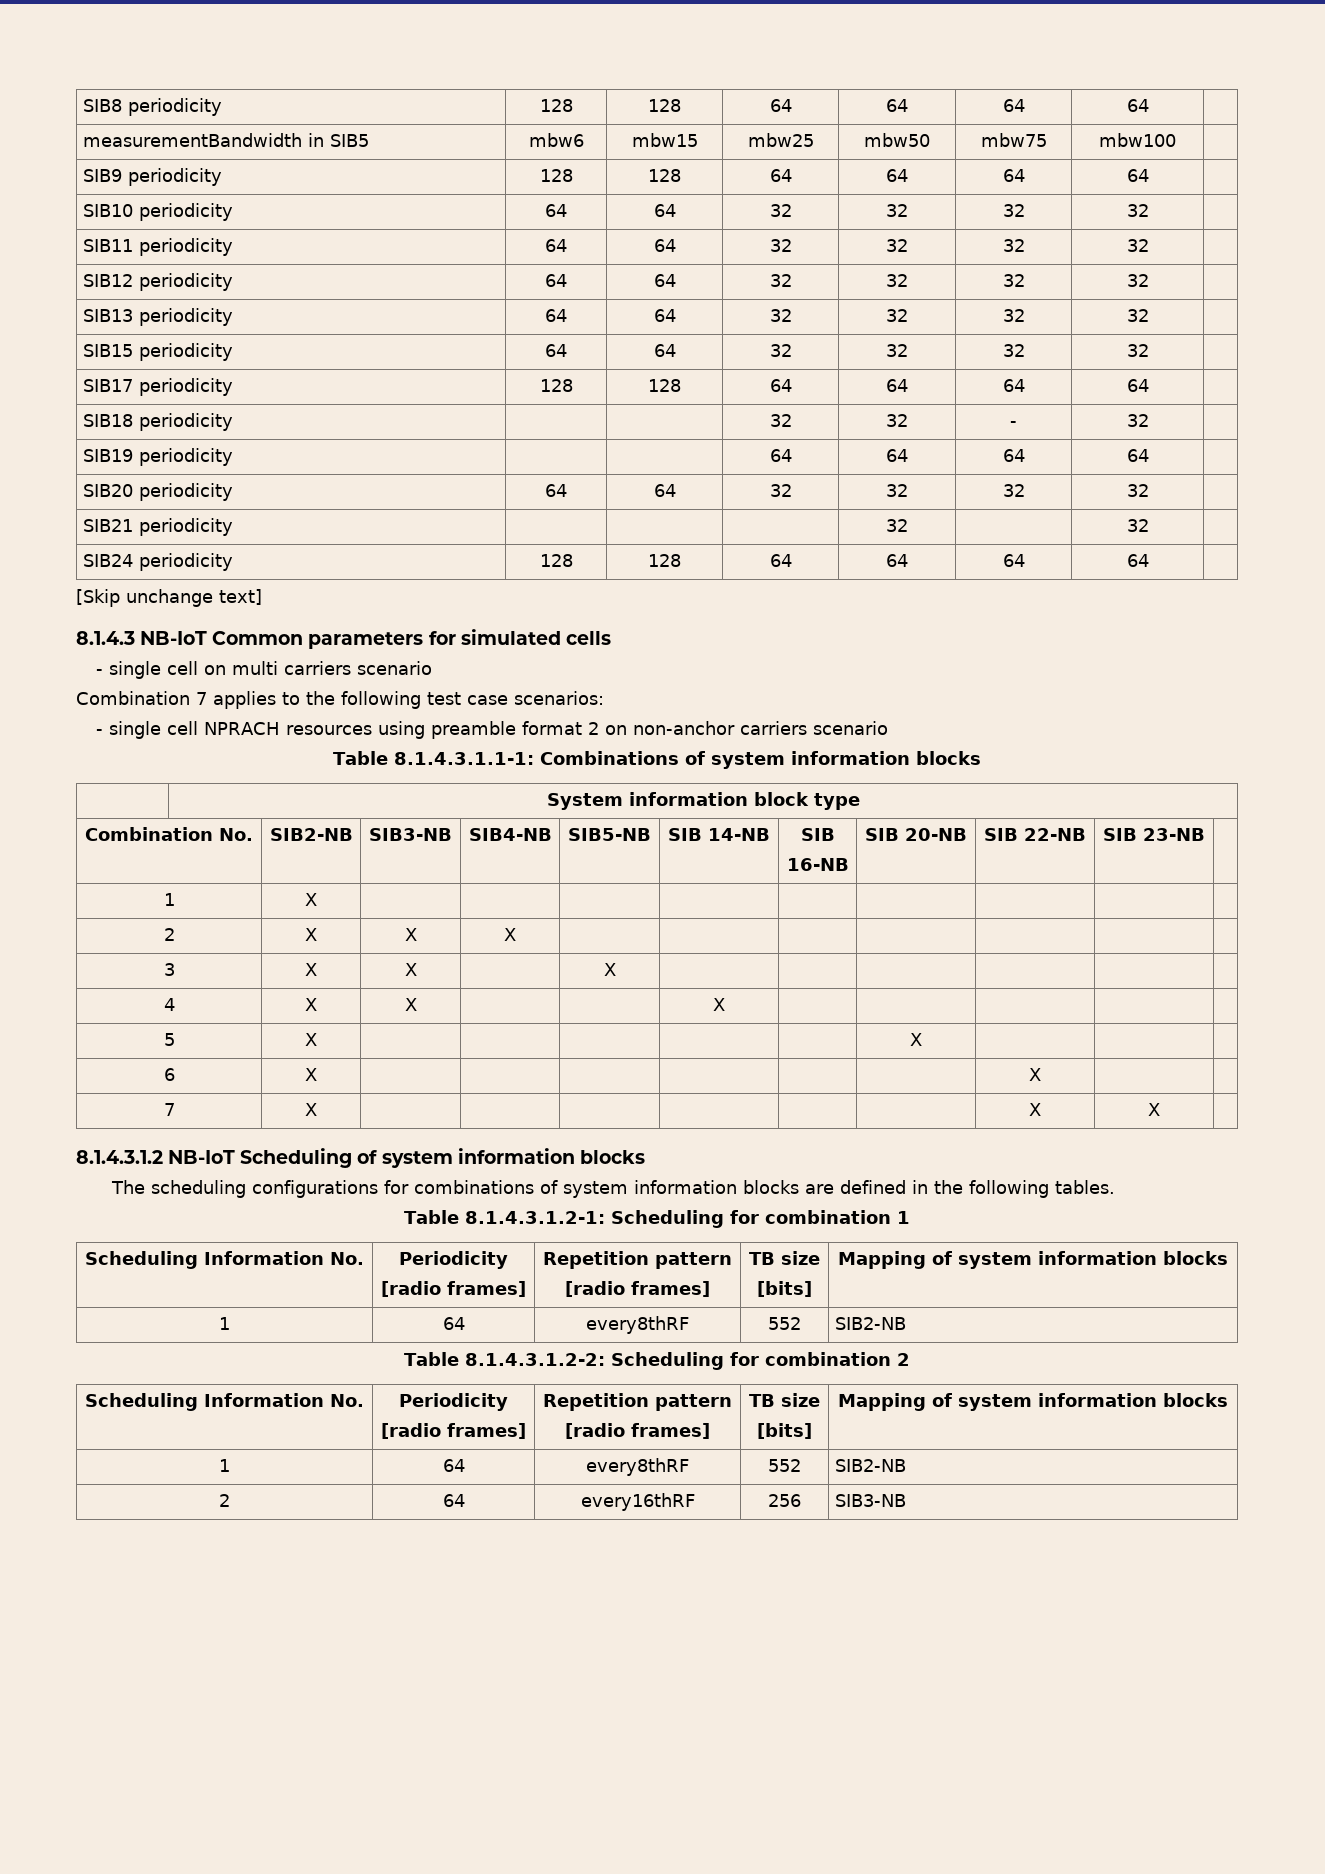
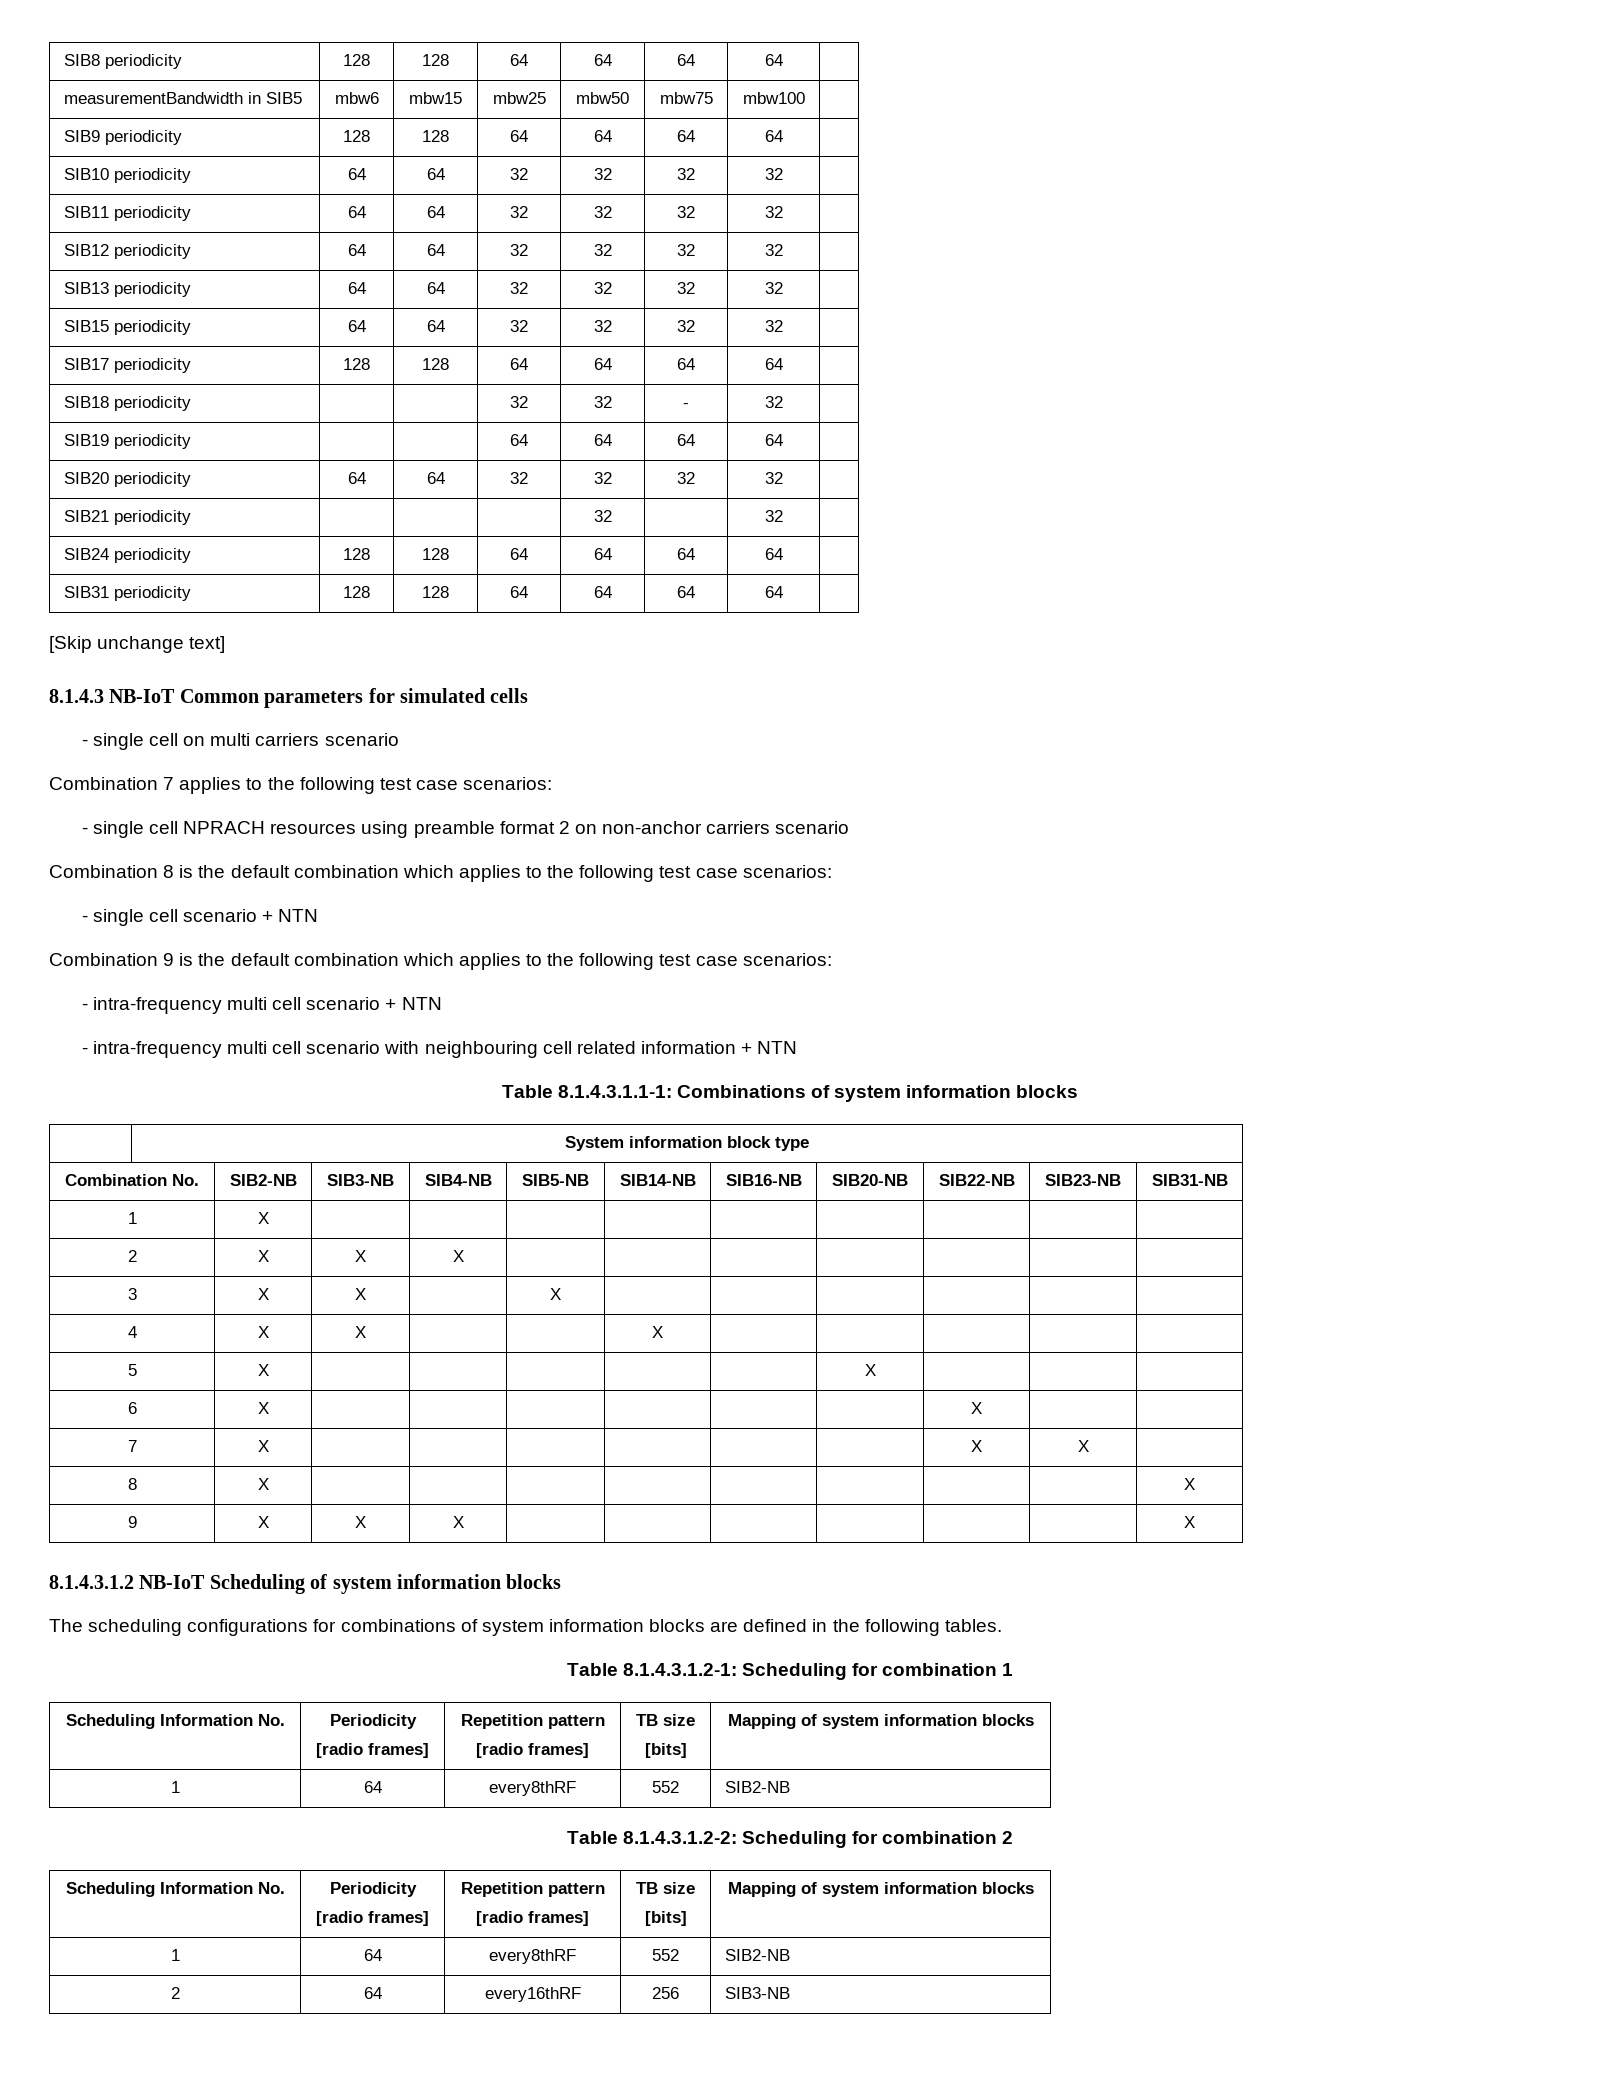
+ SIB31 periodicity | 128 | 128 | 64 | 64 | 64 | 64 |
+ Combination 8 is the default combination which applies to the following test case scenarios:
+ - single cell scenario + NTN
+ Combination 9 is the default combination which applies to the following test case scenarios:
+ - intra-frequency multi cell scenario + NTN
+ - intra-frequency multi cell scenario with neighbouring cell related information + NTN
- Combination No. | SIB2-NB | SIB3-NB | SIB4-NB | SIB5-NB | SIB 14-NB | SIB
- 16-NB | SIB 20-NB | SIB 22-NB | SIB 23-NB |
+ Combination No. | SIB2-NB | SIB3-NB | SIB4-NB | SIB5-NB | SIB14-NB | SIB16-NB | SIB20-NB | SIB22-NB | SIB23-NB | SIB31-NB
+ 8 | X | | | | | | | | | X
+ 9 | X | X | X | | | | | | | X

